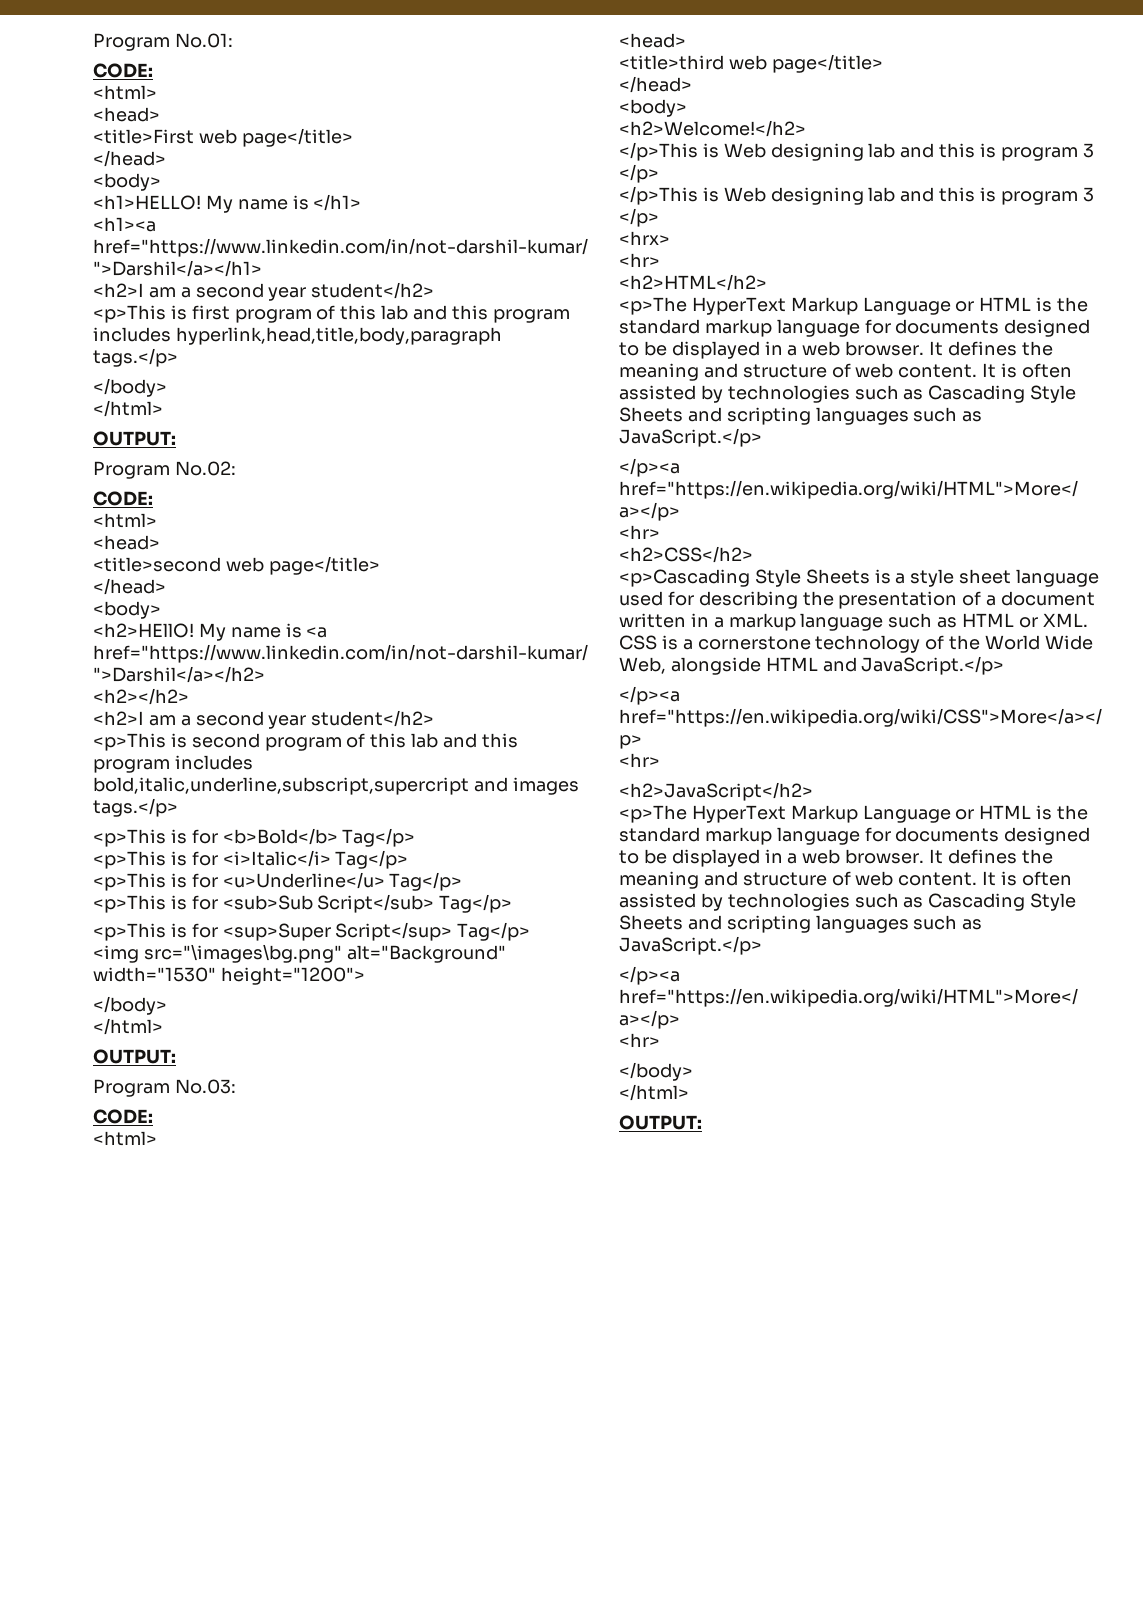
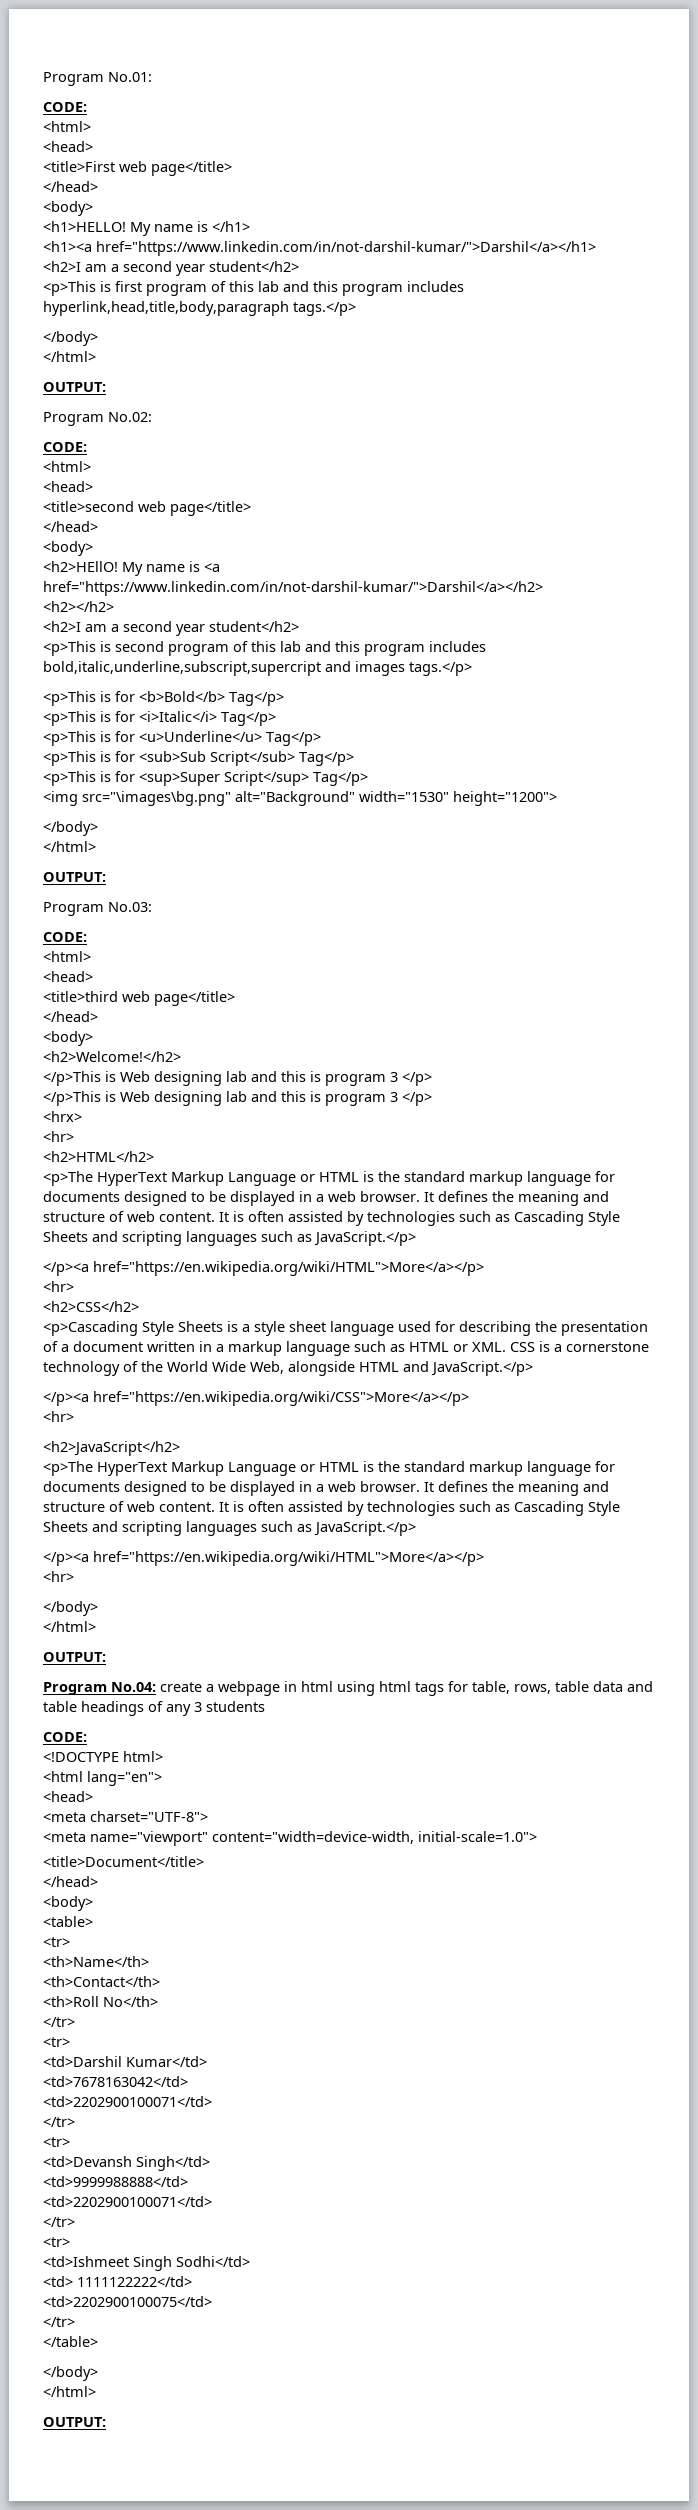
+ Program No.04: create a webpage in html using html tags for table, rows, table data and table headings of any 3 students
+ CODE:
+ <!DOCTYPE html>
+ <html lang="en">
+ <head>
+ <meta charset="UTF-8">
+ <meta name="viewport" content="width=device-width, initial-scale=1.0">
+ <title>Document</title>
+ </head>
+ <body>
+ <table>
+ <tr>
+ <th>Name</th>
+ <th>Contact</th>
+ <th>Roll No</th>
+ </tr>
+ <tr>
+ <td>Darshil Kumar</td>
+ <td>7678163042</td>
+ <td>2202900100071</td>
+ </tr>
+ <tr>
+ <td>Devansh Singh</td>
+ <td>9999988888</td>
+ <td>2202900100071</td>
+ </tr>
+ <tr>
+ <td>Ishmeet Singh Sodhi</td>
+ <td> 1111122222</td>
+ <td>2202900100075</td>
+ </tr>
+ </table>
+ </body>
+ </html>
+ OUTPUT:

